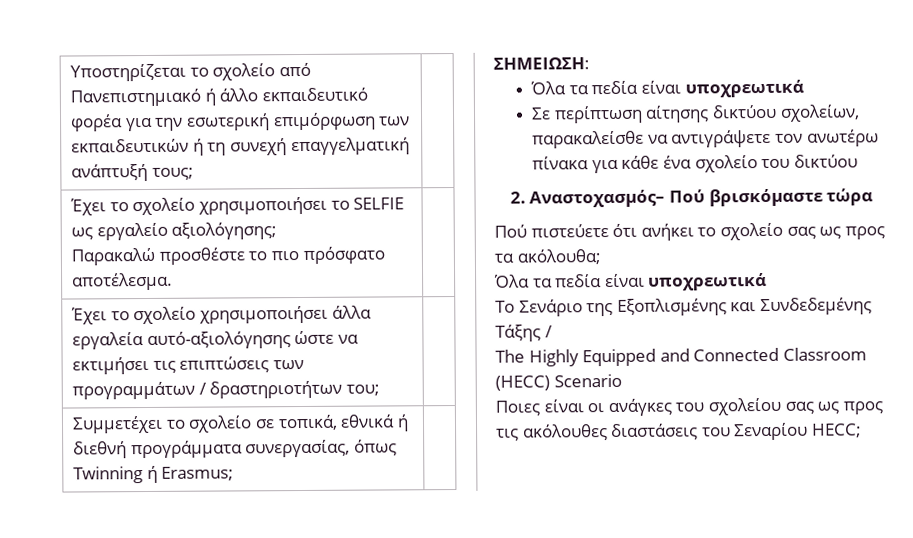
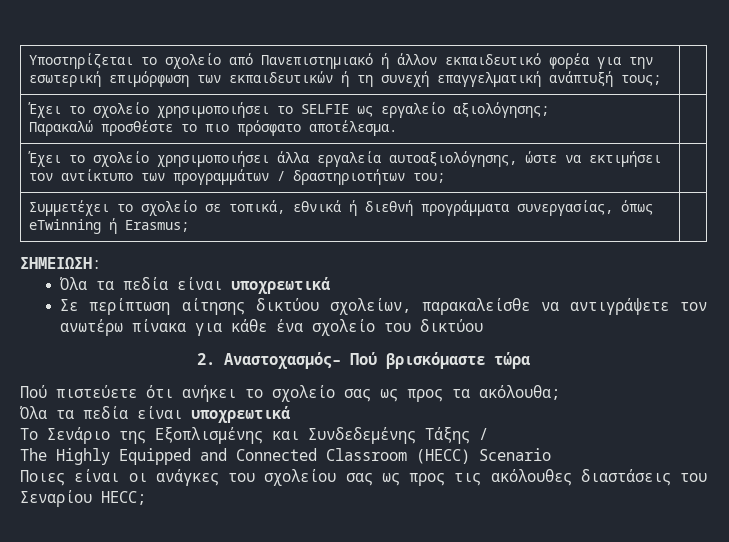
- Υποστηρίζεται το σχολείο από Πανεπιστημιακό ή άλλο εκπαιδευτικό φορέα για την εσωτερική επιμόρφωση των εκπαιδευτικών ή τη συνεχή επαγγελματική ανάπτυξή τους; |
+ Υποστηρίζεται το σχολείο από Πανεπιστημιακό ή άλλον εκπαιδευτικό φορέα για την εσωτερική επιμόρφωση των εκπαιδευτικών ή τη συνεχή επαγγελματική ανάπτυξή τους; |
- Έχει το σχολείο χρησιμοποιήσει άλλα εργαλεία αυτό-αξιολόγησης ώστε να εκτιμήσει τις επιπτώσεις των προγραμμάτων / δραστηριοτήτων του; |
+ Έχει το σχολείο χρησιμοποιήσει άλλα εργαλεία αυτοαξιολόγησης, ώστε να εκτιμήσει τον αντίκτυπο των προγραμμάτων / δραστηριοτήτων του; |
- Συμμετέχει το σχολείο σε τοπικά, εθνικά ή διεθνή προγράμματα συνεργασίας, όπως Twinning ή Erasmus; |
+ Συμμετέχει το σχολείο σε τοπικά, εθνικά ή διεθνή προγράμματα συνεργασίας, όπως eTwinning ή Erasmus; |

